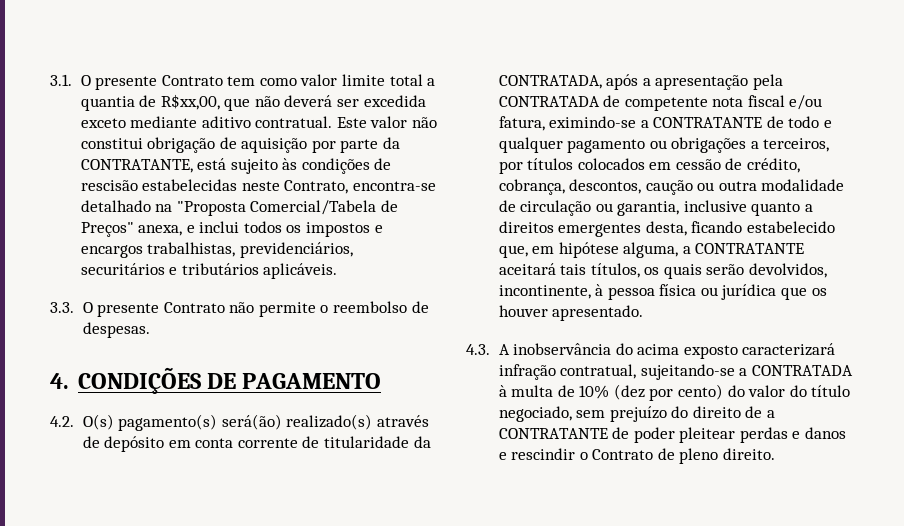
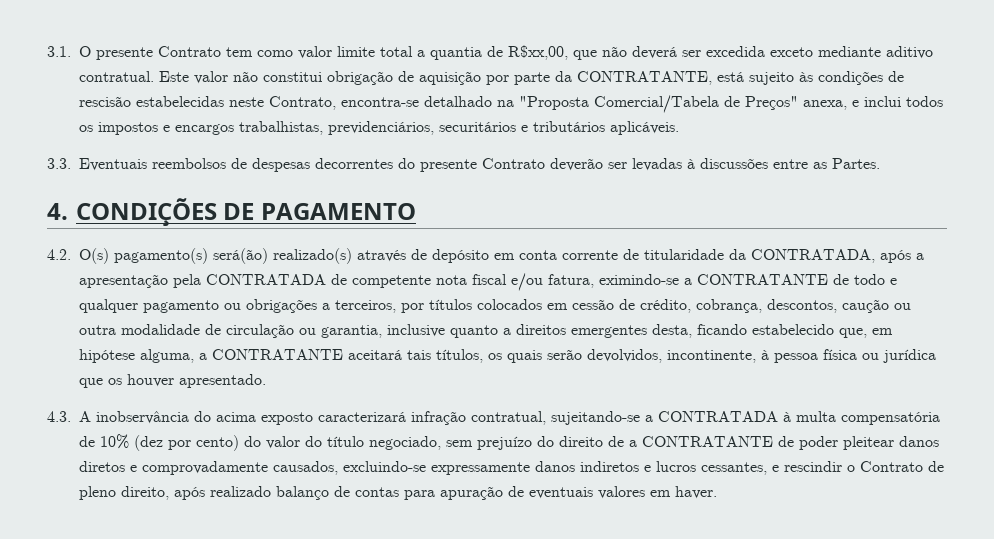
- 3.3. O presente Contrato não permite o reembolso de despesas.
+ 3.3. Eventuais reembolsos de despesas decorrentes do presente Contrato deverão ser levadas à discussões entre as Partes.
- 4.3. A inobservância do acima exposto caracterizará infração contratual, sujeitando-se a CONTRATADA à multa de 10% (dez por cento) do valor do título negociado, sem prejuízo do direito de a CONTRATANTE de poder pleitear perdas e danos e rescindir o Contrato de pleno direito.
+ 4.3. A inobservância do acima exposto caracterizará infração contratual, sujeitando-se a CONTRATADA à multa compensatória de 10% (dez por cento) do valor do título negociado, sem prejuízo do direito de a CONTRATANTE de poder pleitear danos diretos e comprovadamente causados, excluindo-se expressamente danos indiretos e lucros cessantes, e rescindir o Contrato de pleno direito, após realizado balanço de contas para apuração de eventuais valores em haver.

